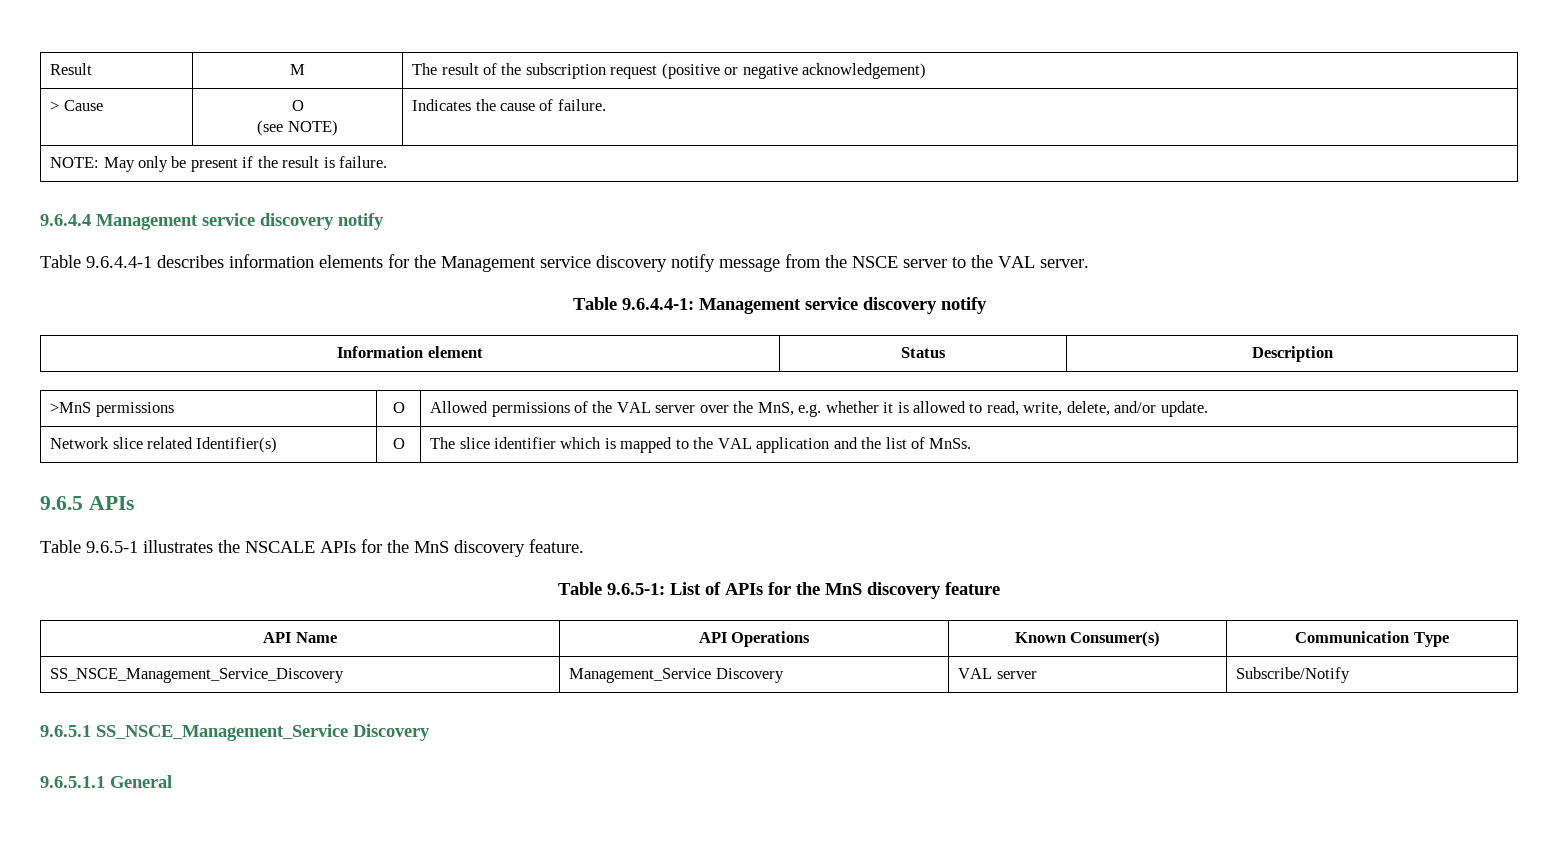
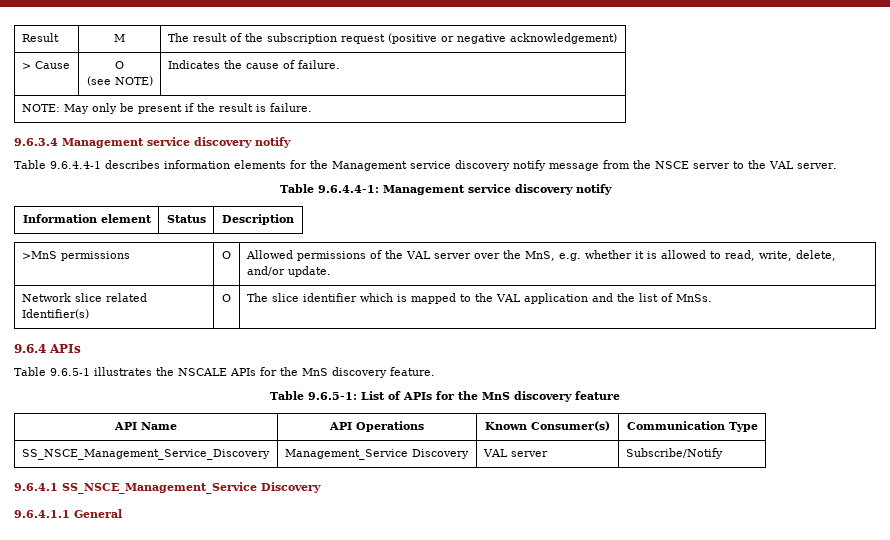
- 9.6.4.4 Management service discovery notify
+ 9.6.3.4 Management service discovery notify
- 9.6.5 APIs
+ 9.6.4 APIs
- 9.6.5.1 SS_NSCE_Management_Service Discovery
+ 9.6.4.1 SS_NSCE_Management_Service Discovery
- 9.6.5.1.1 General
+ 9.6.4.1.1 General

